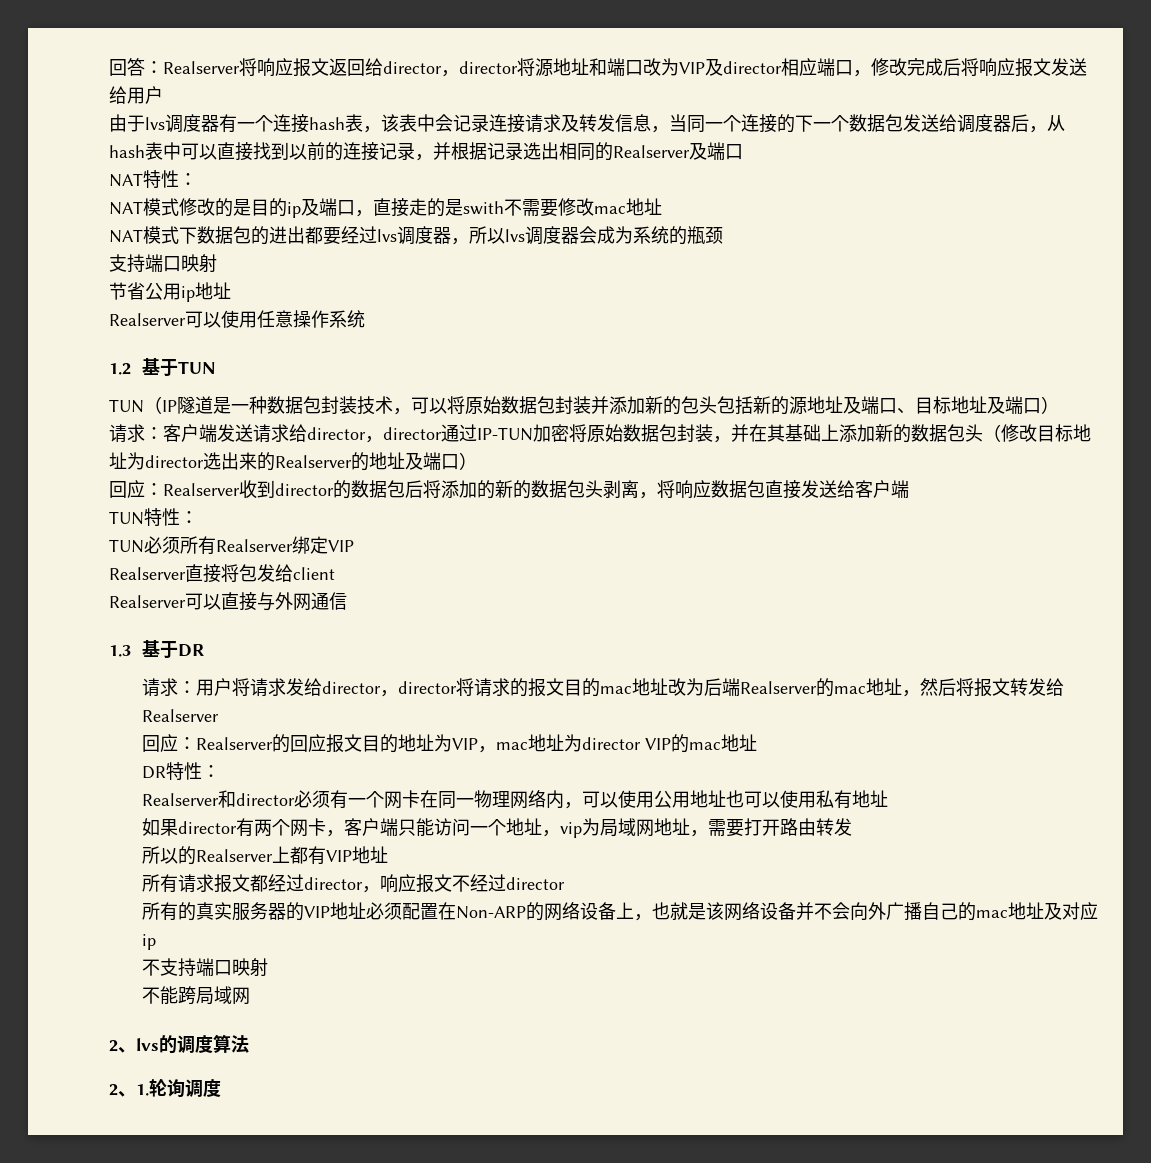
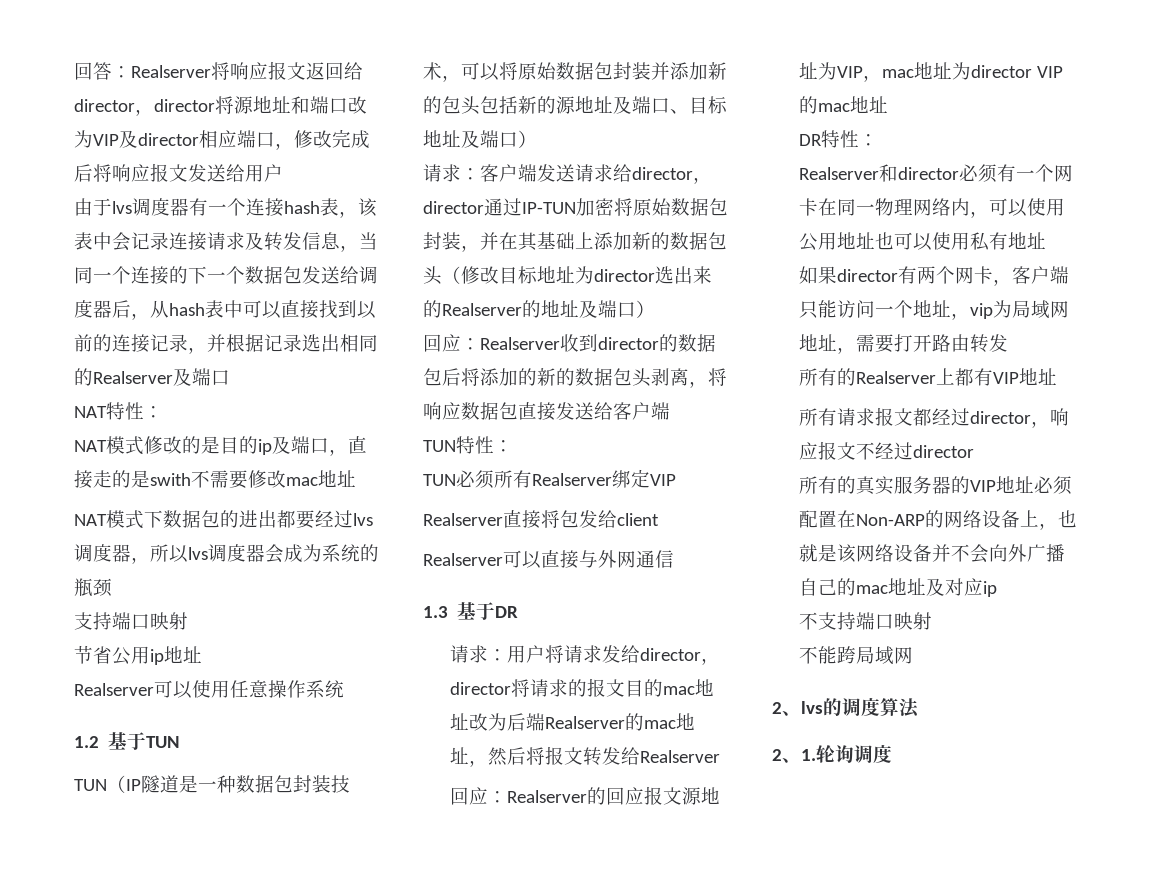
- 回应：Realserver的回应报文目的地址为VIP，mac地址为director VIP的mac地址
+ 回应：Realserver的回应报文源地址为VIP，mac地址为director VIP的mac地址
- 所以的Realserver上都有VIP地址
+ 所有的Realserver上都有VIP地址

